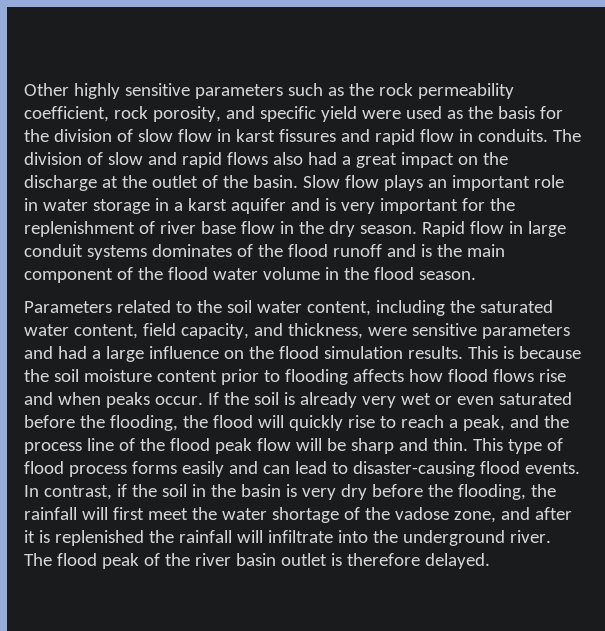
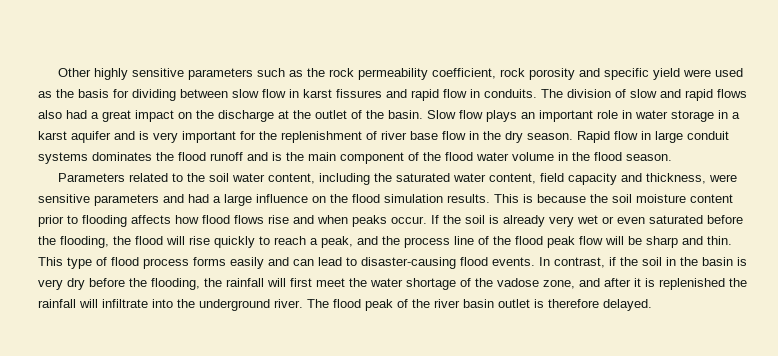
- Other highly sensitive parameters such as the rock permeability coefficient, rock porosity, and specific yield were used as the basis for the division of slow flow in karst fissures and rapid flow in conduits.
+ Other highly sensitive parameters such as the rock permeability coefficient, rock porosity and specific yield were used as the basis for dividing between slow flow in karst fissures and rapid flow in conduits.
- Rapid flow in large conduit systems dominates of the flood runoff and is the main component of the flood water volume in the flood season.
+ Rapid flow in large conduit systems dominates the flood runoff and is the main component of the flood water volume in the flood season.
- Parameters related to the soil water content, including the saturated water content, field capacity, and thickness, were sensitive parameters and had a large influence on the flood simulation results.
+ Parameters related to the soil water content, including the saturated water content, field capacity and thickness, were sensitive parameters and had a large influence on the flood simulation results.
- If the soil is already very wet or even saturated before the flooding, the flood will quickly rise to reach a peak, and the process line of the flood peak flow will be sharp and thin.
+ If the soil is already very wet or even saturated before the flooding, the flood will rise quickly to reach a peak, and the process line of the flood peak flow will be sharp and thin.

